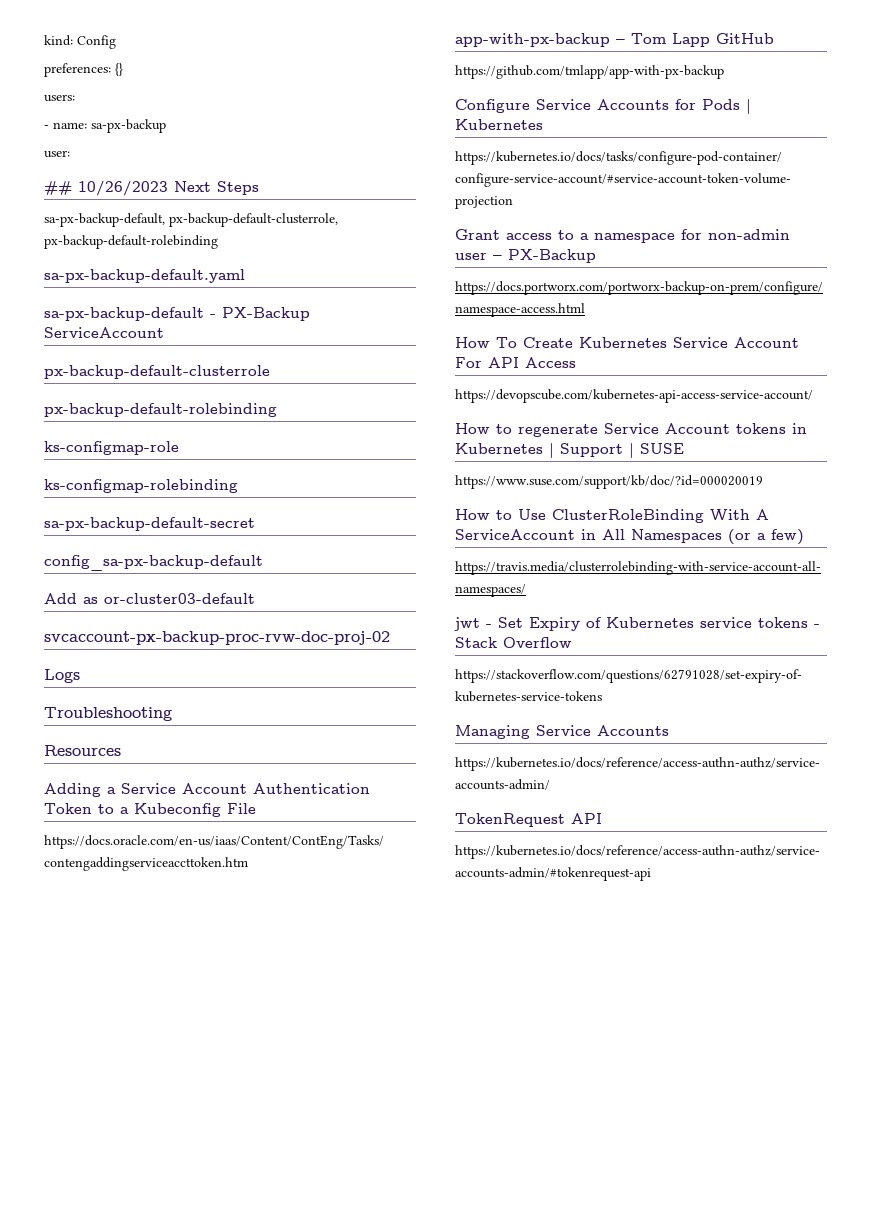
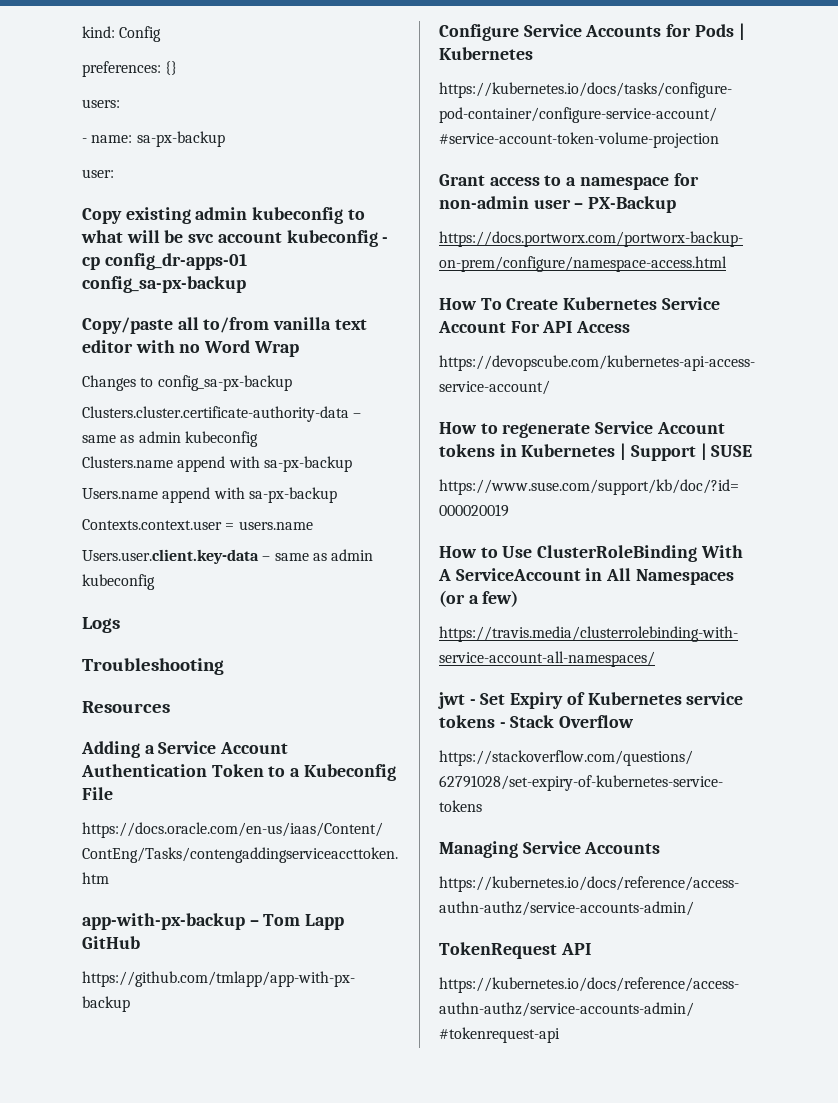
- ## 10/26/2023 Next Steps
- sa-px-backup-default, px-backup-default-clusterrole, px-backup-default-rolebinding
- sa-px-backup-default.yaml
- sa-px-backup-default - PX-Backup ServiceAccount
- px-backup-default-clusterrole
- px-backup-default-rolebinding
- ks-configmap-role
- ks-configmap-rolebinding
- sa-px-backup-default-secret
- config_sa-px-backup-default
- Add as or-cluster03-default
- svcaccount-px-backup-proc-rvw-doc-proj-02
+ Copy existing admin kubeconfig to what will be svc account kubeconfig - cp config_dr-apps-01 config_sa-px-backup
+ Copy/paste all to/from vanilla text editor with no Word Wrap
+ Changes to config_sa-px-backup
+ Clusters.cluster.certificate-authority-data – same as admin kubeconfig
+ Clusters.name append with sa-px-backup
+ Users.name append with sa-px-backup
+ Contexts.context.user = users.name
+ Users.user.client.key-data – same as admin kubeconfig

